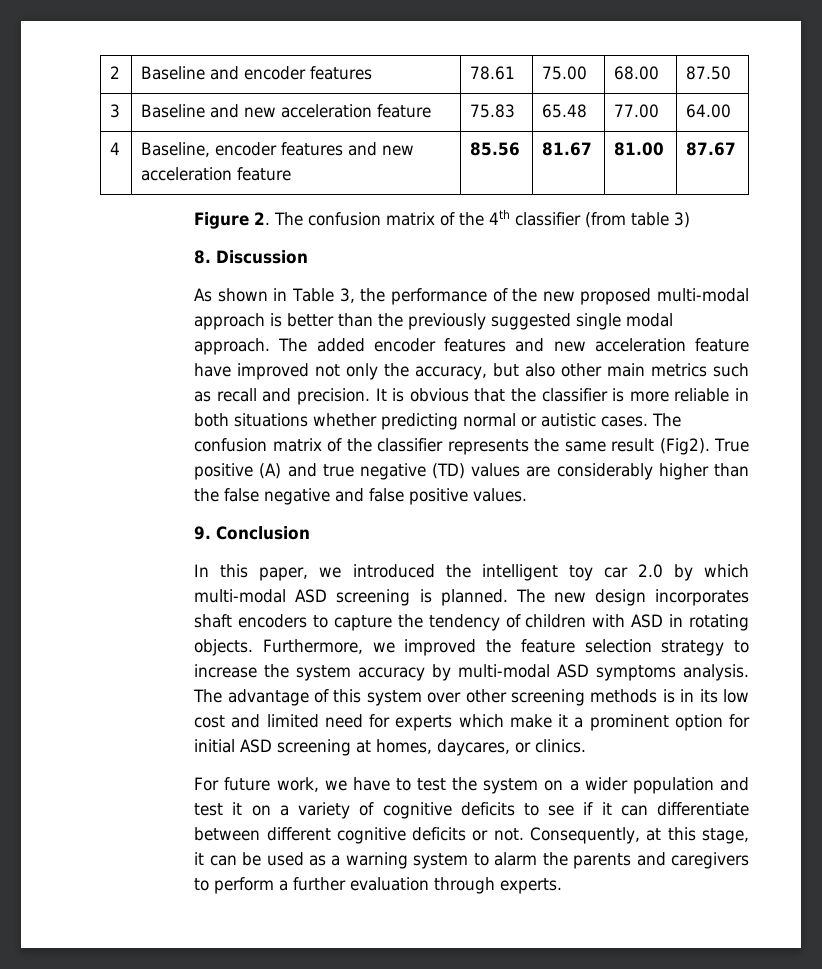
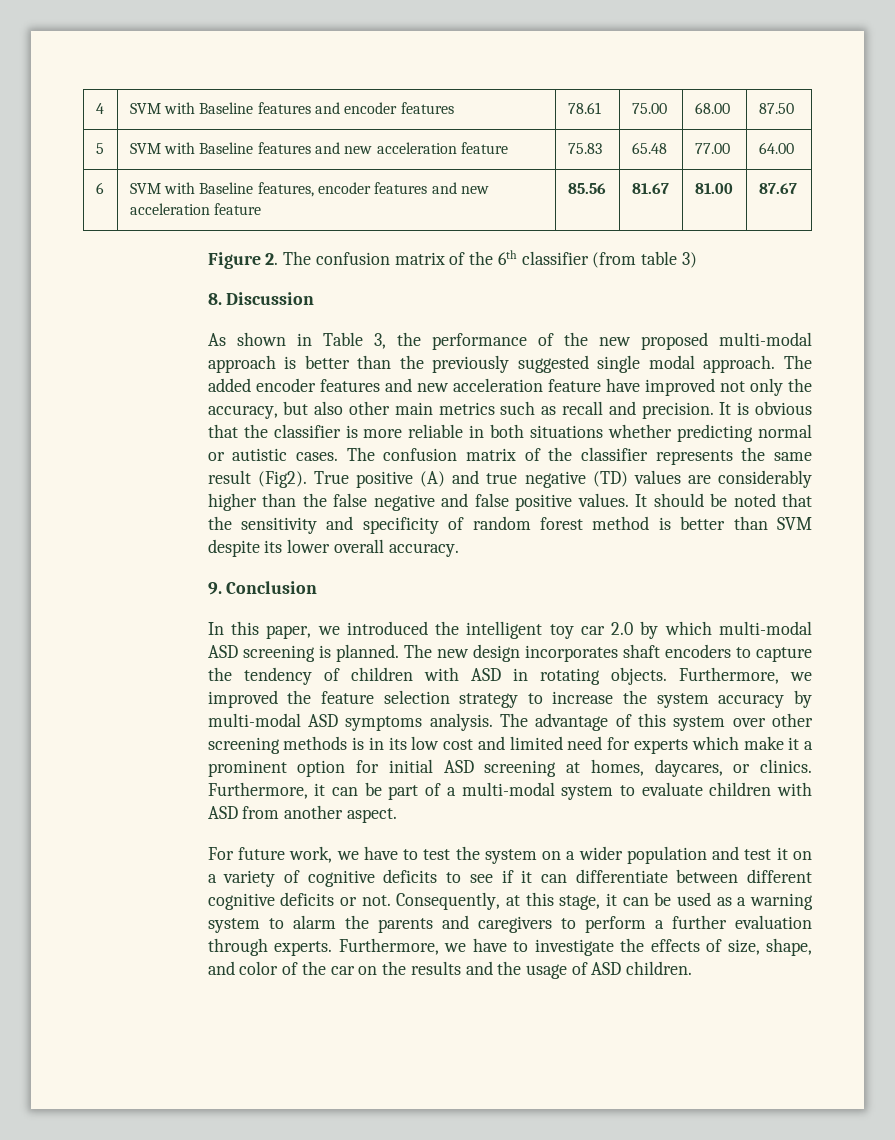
- 2 | Baseline and encoder features | 78.61 | 75.00 | 68.00 | 87.50
+ 4 | SVM with Baseline features and encoder features | 78.61 | 75.00 | 68.00 | 87.50
- 3 | Baseline and new acceleration feature | 75.83 | 65.48 | 77.00 | 64.00
+ 5 | SVM with Baseline features and new acceleration feature | 75.83 | 65.48 | 77.00 | 64.00
- 4 | Baseline, encoder features and new acceleration feature | 85.56 | 81.67 | 81.00 | 87.67
+ 6 | SVM with Baseline features, encoder features and new acceleration feature | 85.56 | 81.67 | 81.00 | 87.67
- Figure 2. The confusion matrix of the 4th classifier (from table 3)
+ Figure 2. The confusion matrix of the 6th classifier (from table 3)
+ It should be noted that the sensitivity and specificity of random forest method is better than SVM despite its lower overall accuracy.
+ Furthermore, it can be part of a multi-modal system to evaluate children with ASD from another aspect.
+ Furthermore, we have to investigate the effects of size, shape, and color of the car on the results and the usage of ASD children.

